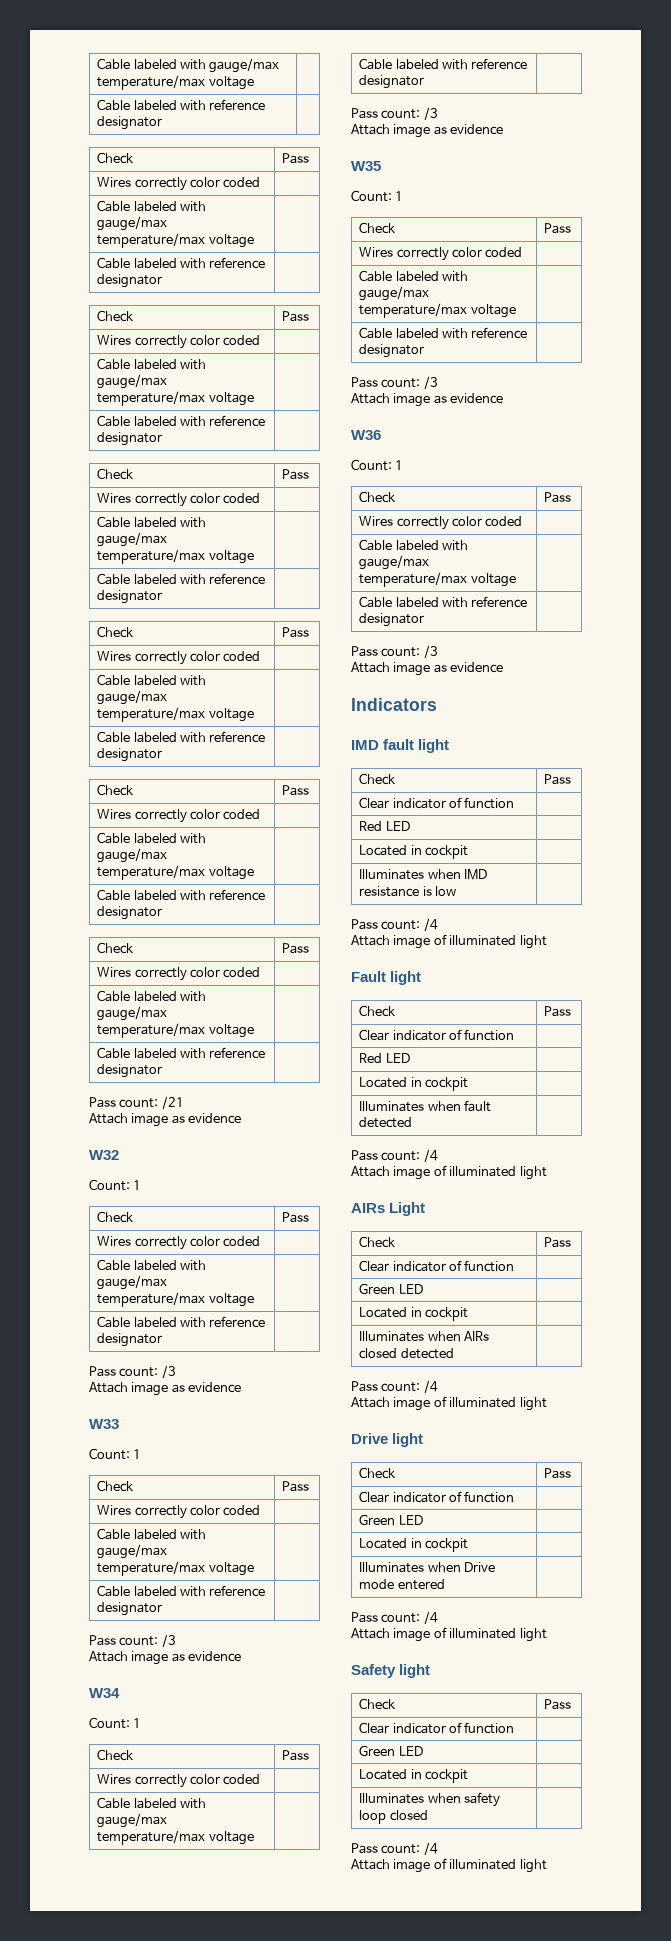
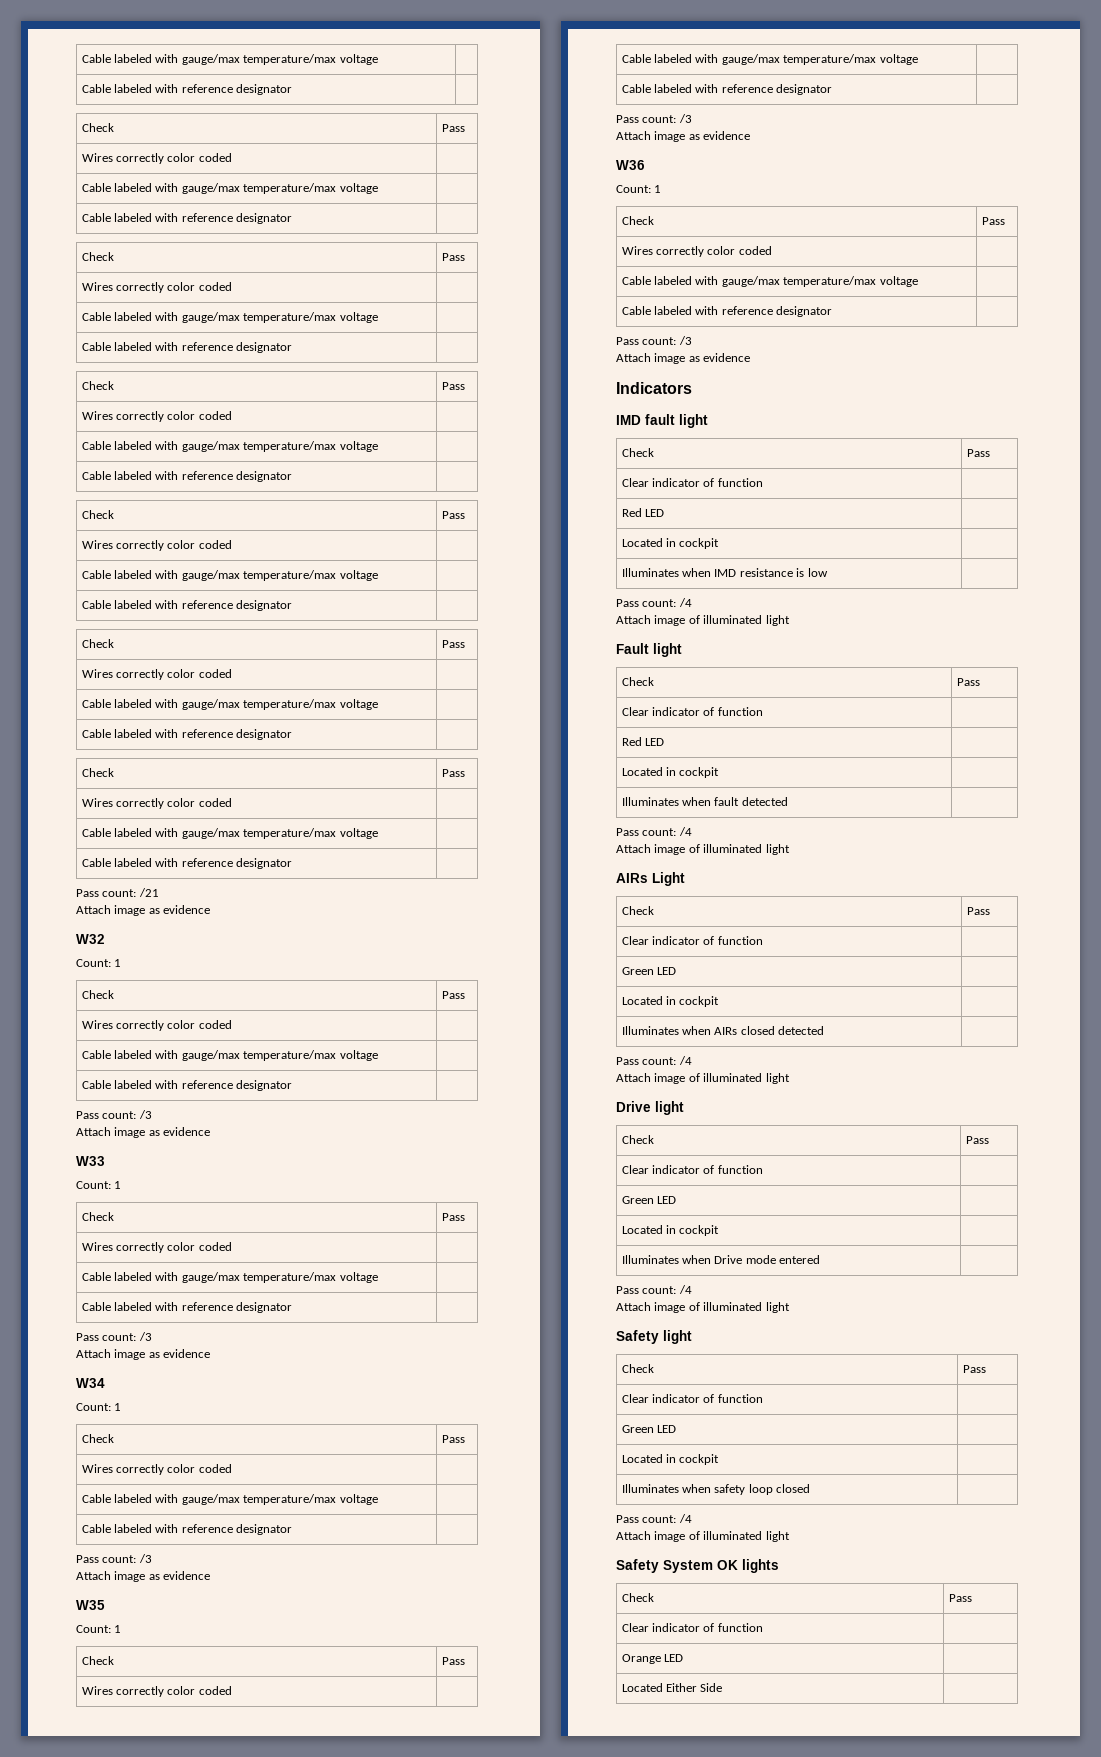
+ Safety System OK lights
+ Check | Pass
+ Clear indicator of function |
+ Orange LED |
+ Located Either Side |

